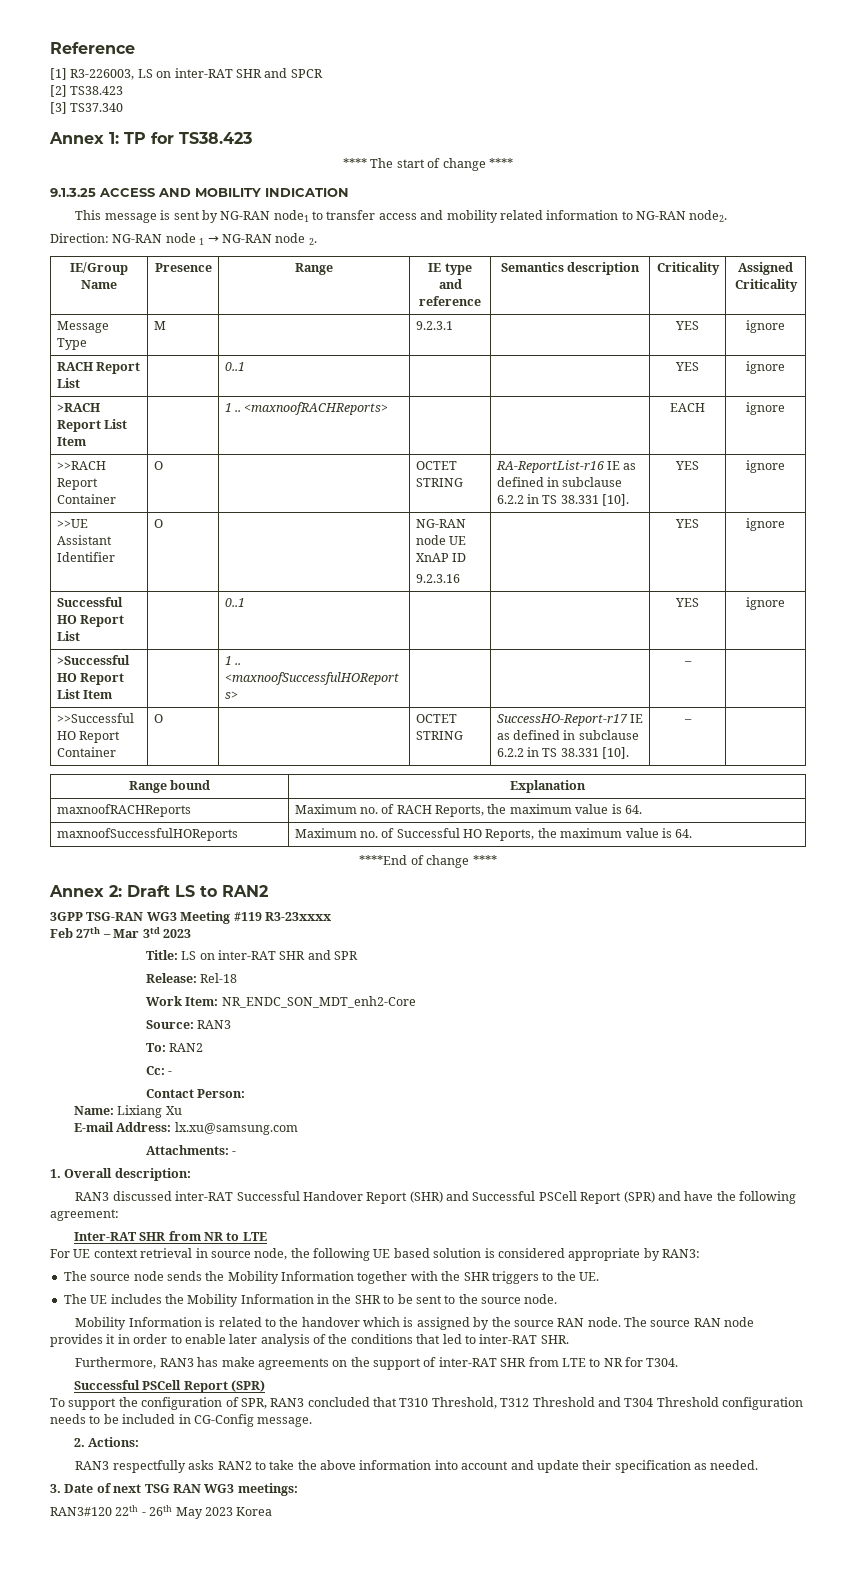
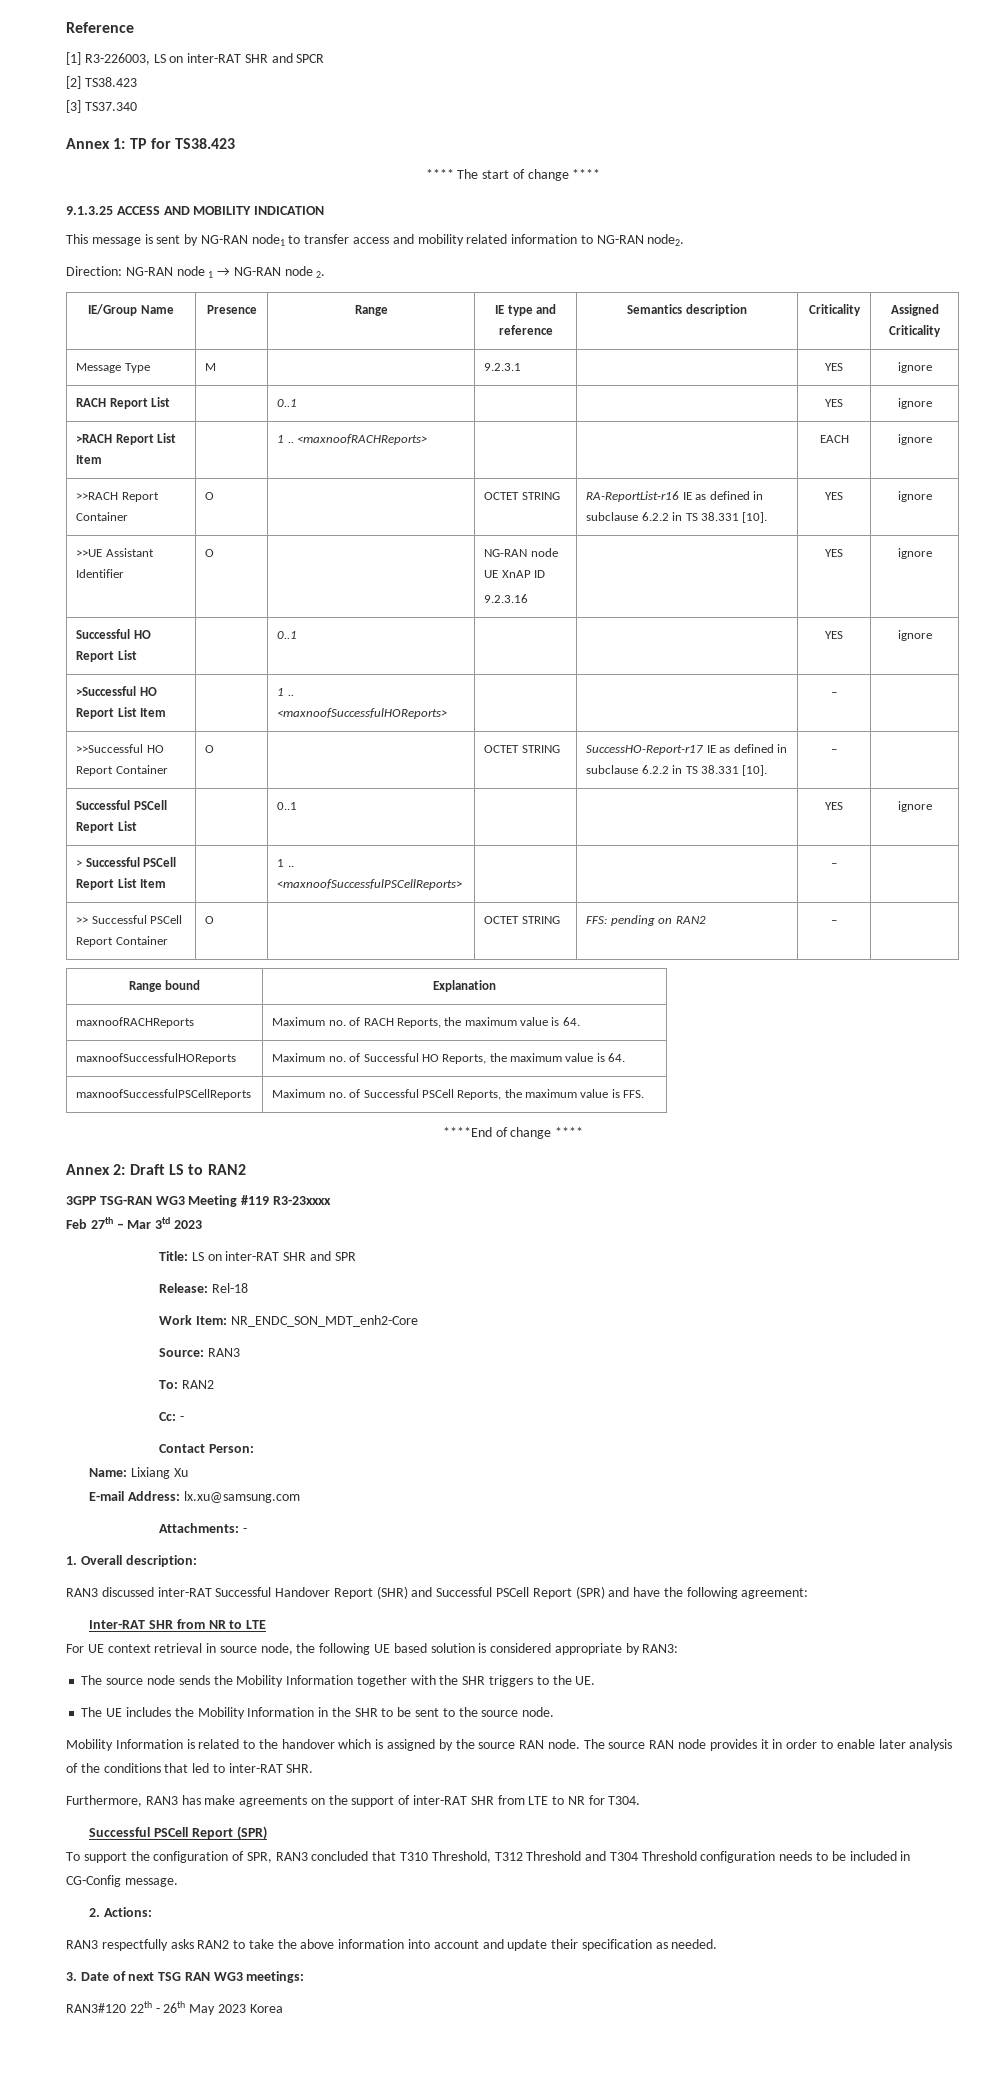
+ Successful PSCell Report List | | 0..1 | | | YES | ignore
+ > Successful PSCell Report List Item | | 1 .. <maxnoofSuccessfulPSCellReports> | | | – |
+ >> Successful PSCell Report Container | O | | OCTET STRING | FFS: pending on RAN2 | – |
+ maxnoofSuccessfulPSCellReports | Maximum no. of Successful PSCell Reports, the maximum value is FFS.

